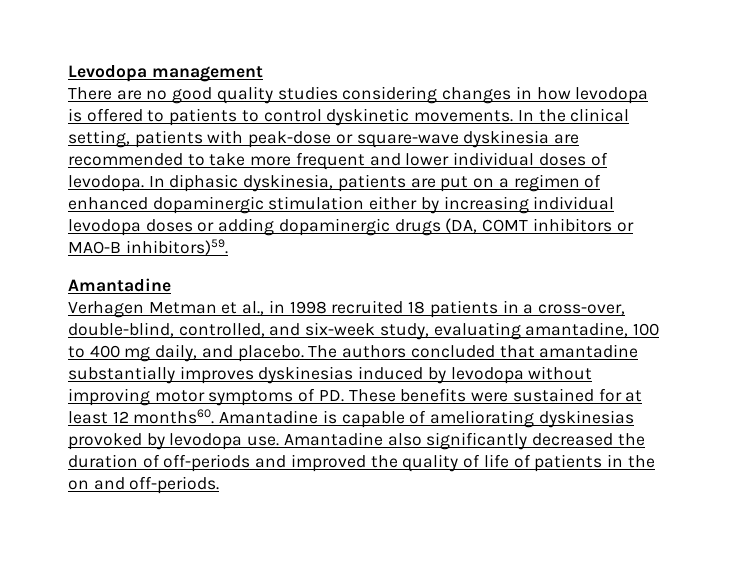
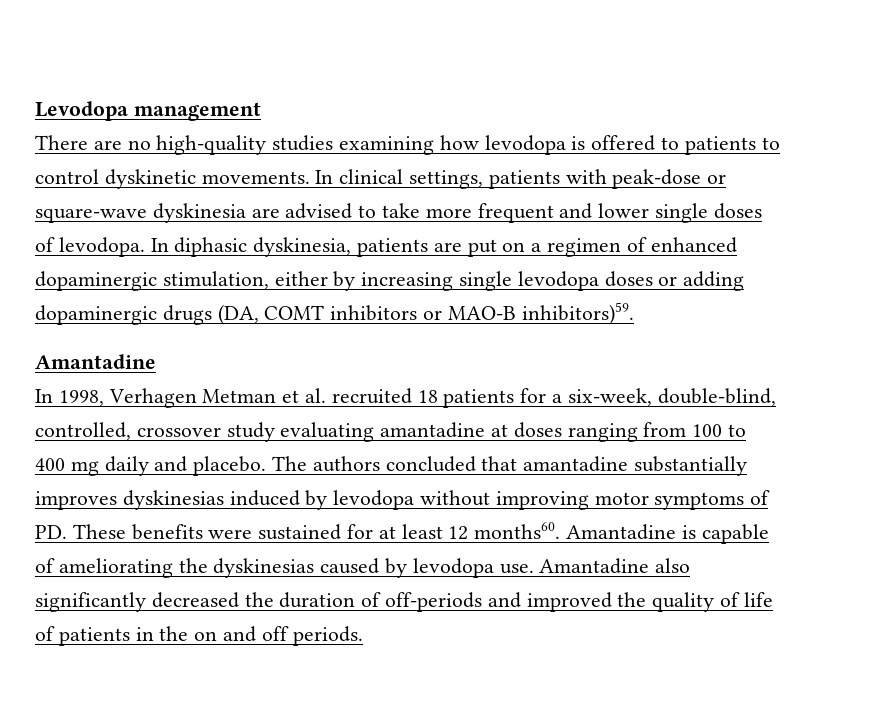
- There are no good quality studies considering changes in how levodopa is offered to patients to control dyskinetic movements.
+ There are no high-quality studies examining how levodopa is offered to patients to control dyskinetic movements.
- In the clinical setting, patients with peak-dose or square-wave dyskinesia are recommended to take more frequent and lower individual doses of levodopa.
+ In clinical settings, patients with peak-dose or square-wave dyskinesia are advised to take more frequent and lower single doses of levodopa.
- In diphasic dyskinesia, patients are put on a regimen of enhanced dopaminergic stimulation either by increasing individual levodopa doses or adding dopaminergic drugs (DA, COMT inhibitors or MAO-B inhibitors)59.
+ In diphasic dyskinesia, patients are put on a regimen of enhanced dopaminergic stimulation, either by increasing single levodopa doses or adding dopaminergic drugs (DA, COMT inhibitors or MAO-B inhibitors)59.
- Verhagen Metman et al., in 1998 recruited 18 patients in a cross-over, double-blind, controlled, and six-week study, evaluating amantadine, 100 to 400 mg daily, and placebo.
+ In 1998, Verhagen Metman et al. recruited 18 patients for a six-week, double-blind, controlled, crossover study evaluating amantadine at doses ranging from 100 to 400 mg daily and placebo.
- Amantadine is capable of ameliorating dyskinesias provoked by levodopa use.
+ Amantadine is capable of ameliorating the dyskinesias caused by levodopa use.
- Amantadine also significantly decreased the duration of off-periods and improved the quality of life of patients in the on and off-periods.
+ Amantadine also significantly decreased the duration of off-periods and improved the quality of life of patients in the on and off periods.

